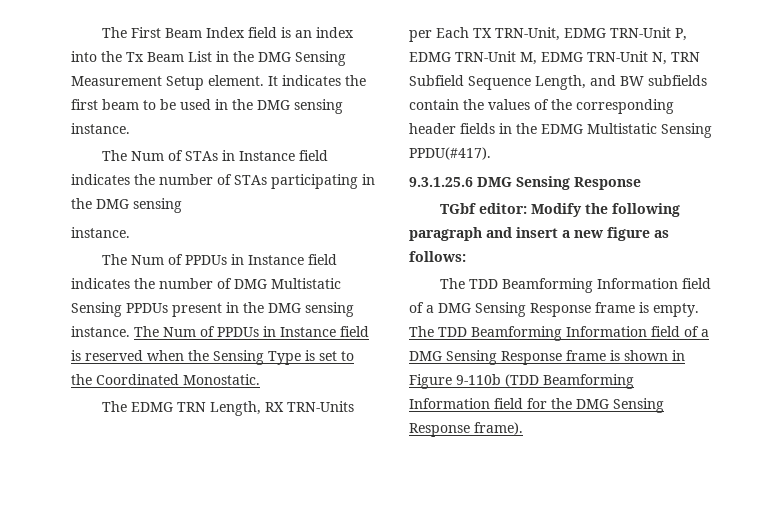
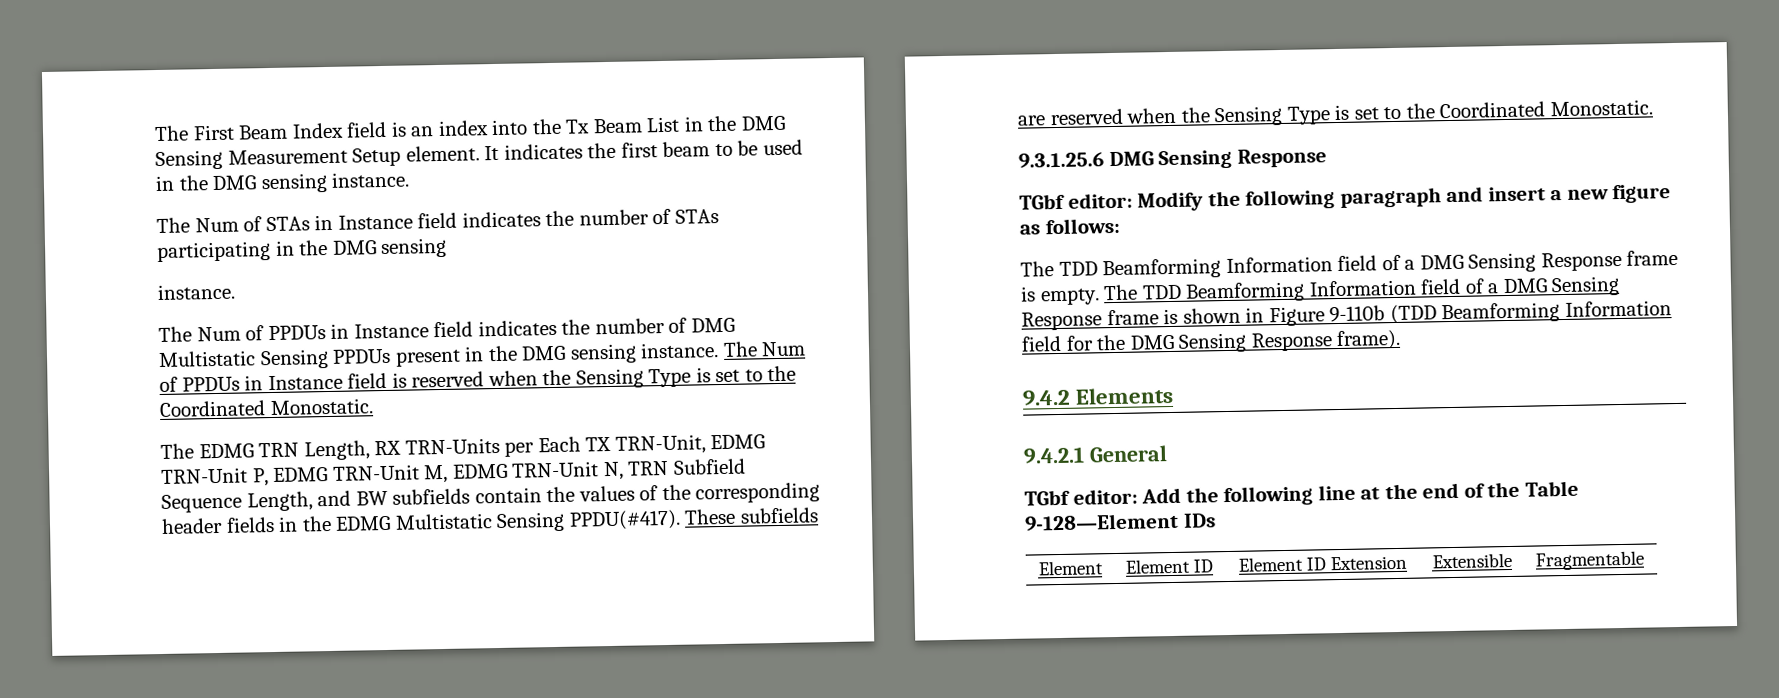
+ These subfields are reserved when the Sensing Type is set to the Coordinated Monostatic.
+ 9.4.2 Elements
+ 9.4.2.1 General
+ TGbf editor: Add the following line at the end of the Table 9-128—Element IDs
+ Element | Element ID | Element ID Extension | Extensible | Fragmentable

